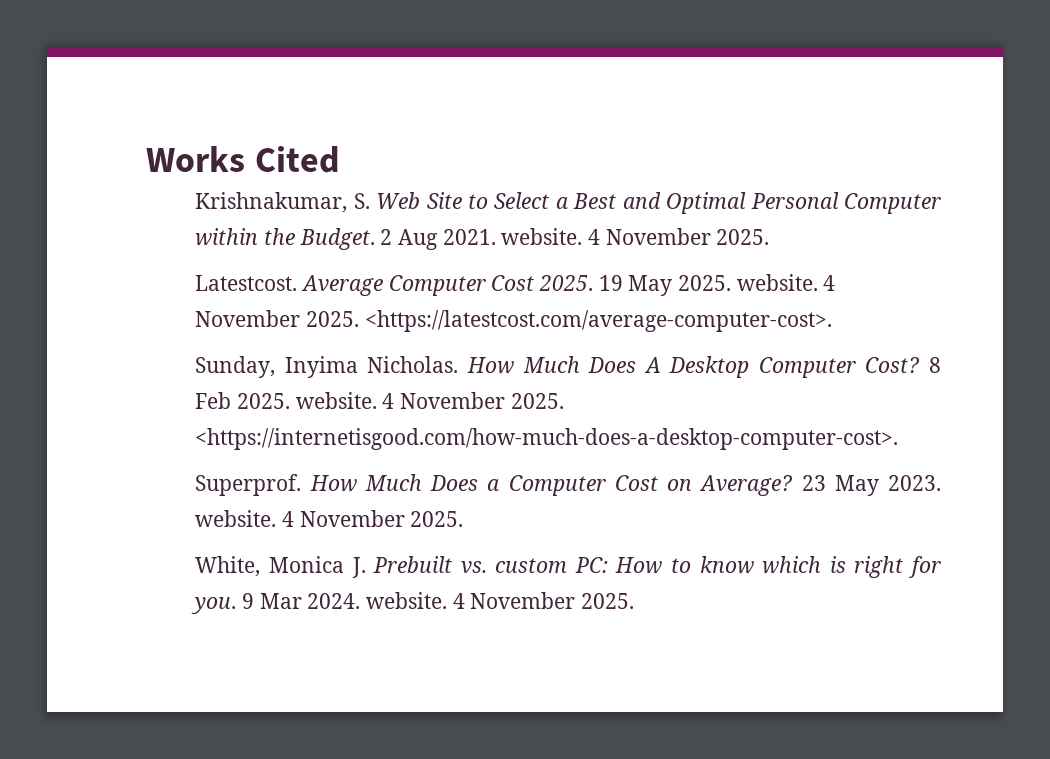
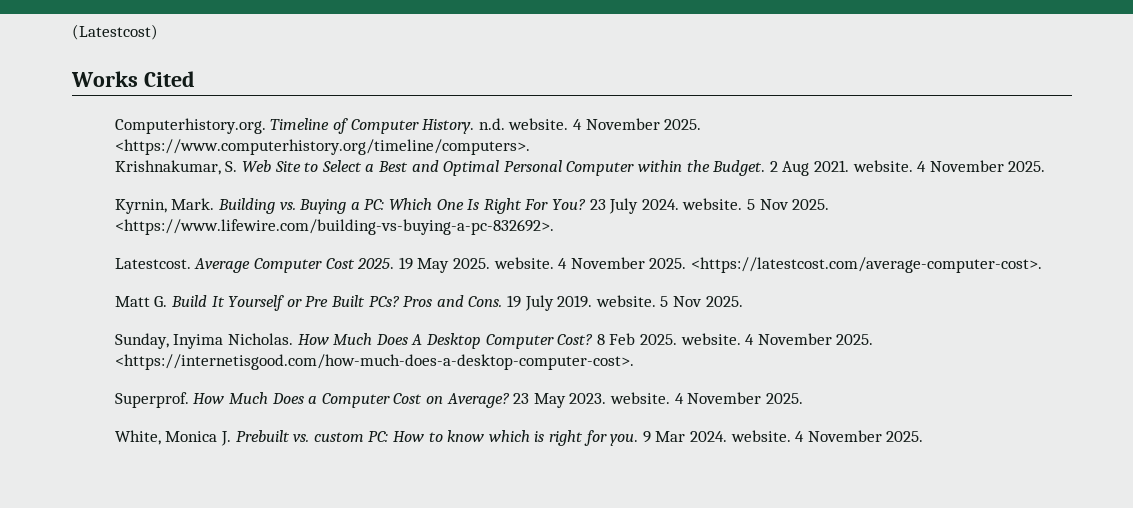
+ (Latestcost)
+ Computerhistory.org. Timeline of Computer History. n.d. website. 4 November 2025. <https://www.computerhistory.org/timeline/computers>.
+ Kyrnin, Mark. Building vs. Buying a PC: Which One Is Right For You? 23 July 2024. website. 5 Nov 2025. <https://www.lifewire.com/building-vs-buying-a-pc-832692>.
+ Matt G. Build It Yourself or Pre Built PCs? Pros and Cons. 19 July 2019. website. 5 Nov 2025.

